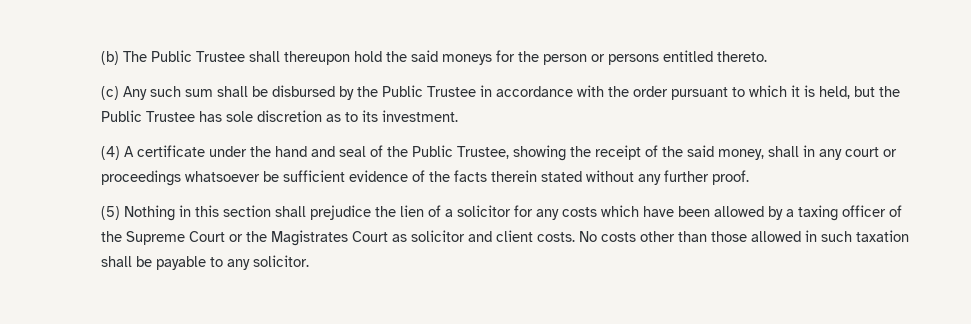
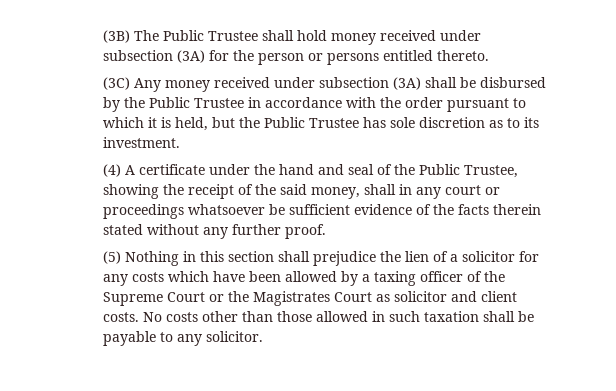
- (b) The Public Trustee shall thereupon hold the said moneys for the person or persons entitled thereto.
+ (3B) The Public Trustee shall hold money received under subsection (3A) for the person or persons entitled thereto.
- (c) Any such sum shall be disbursed by the Public Trustee in accordance with the order pursuant to which it is held, but the Public Trustee has sole discretion as to its investment.
+ (3C) Any money received under subsection (3A) shall be disbursed by the Public Trustee in accordance with the order pursuant to which it is held, but the Public Trustee has sole discretion as to its investment.

